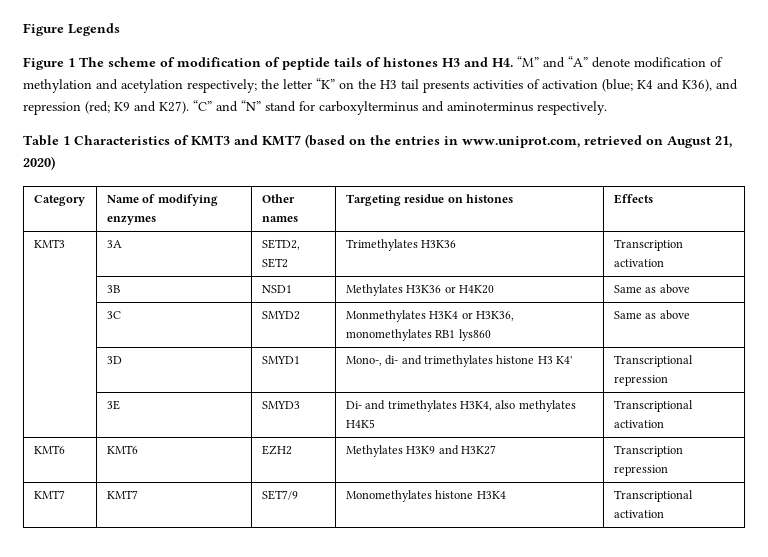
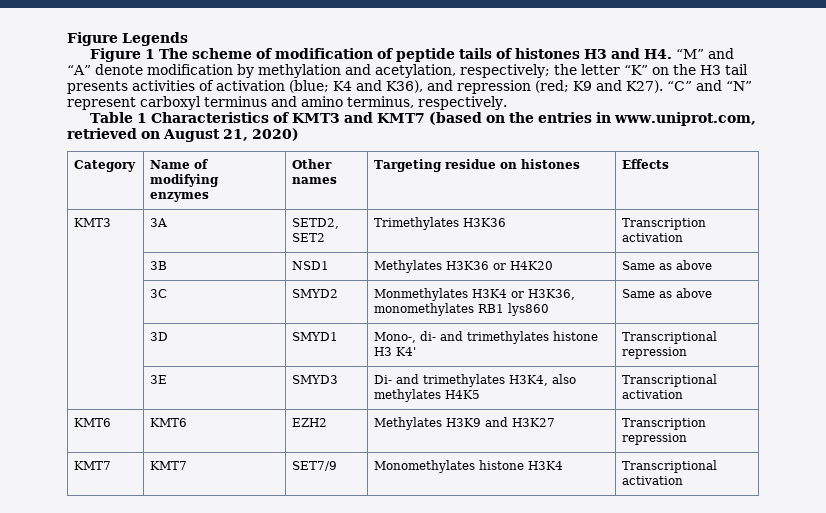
- Figure 1 The scheme of modification of peptide tails of histones H3 and H4. “M” and “A” denote modification of methylation and acetylation respectively; the letter “K” on the H3 tail presents activities of activation (blue; K4 and K36), and repression (red; K9 and K27).
+ Figure 1 The scheme of modification of peptide tails of histones H3 and H4. “M” and “A” denote modification by methylation and acetylation, respectively; the letter “K” on the H3 tail presents activities of activation (blue; K4 and K36), and repression (red; K9 and K27).
- “C” and “N” stand for carboxylterminus and aminoterminus respectively.
+ “C” and “N” represent carboxyl terminus and amino terminus, respectively.

